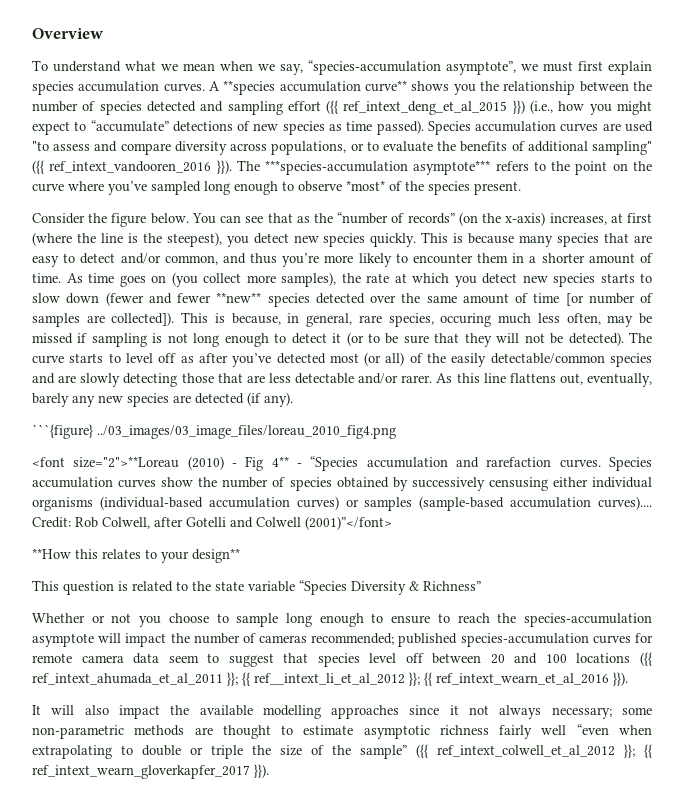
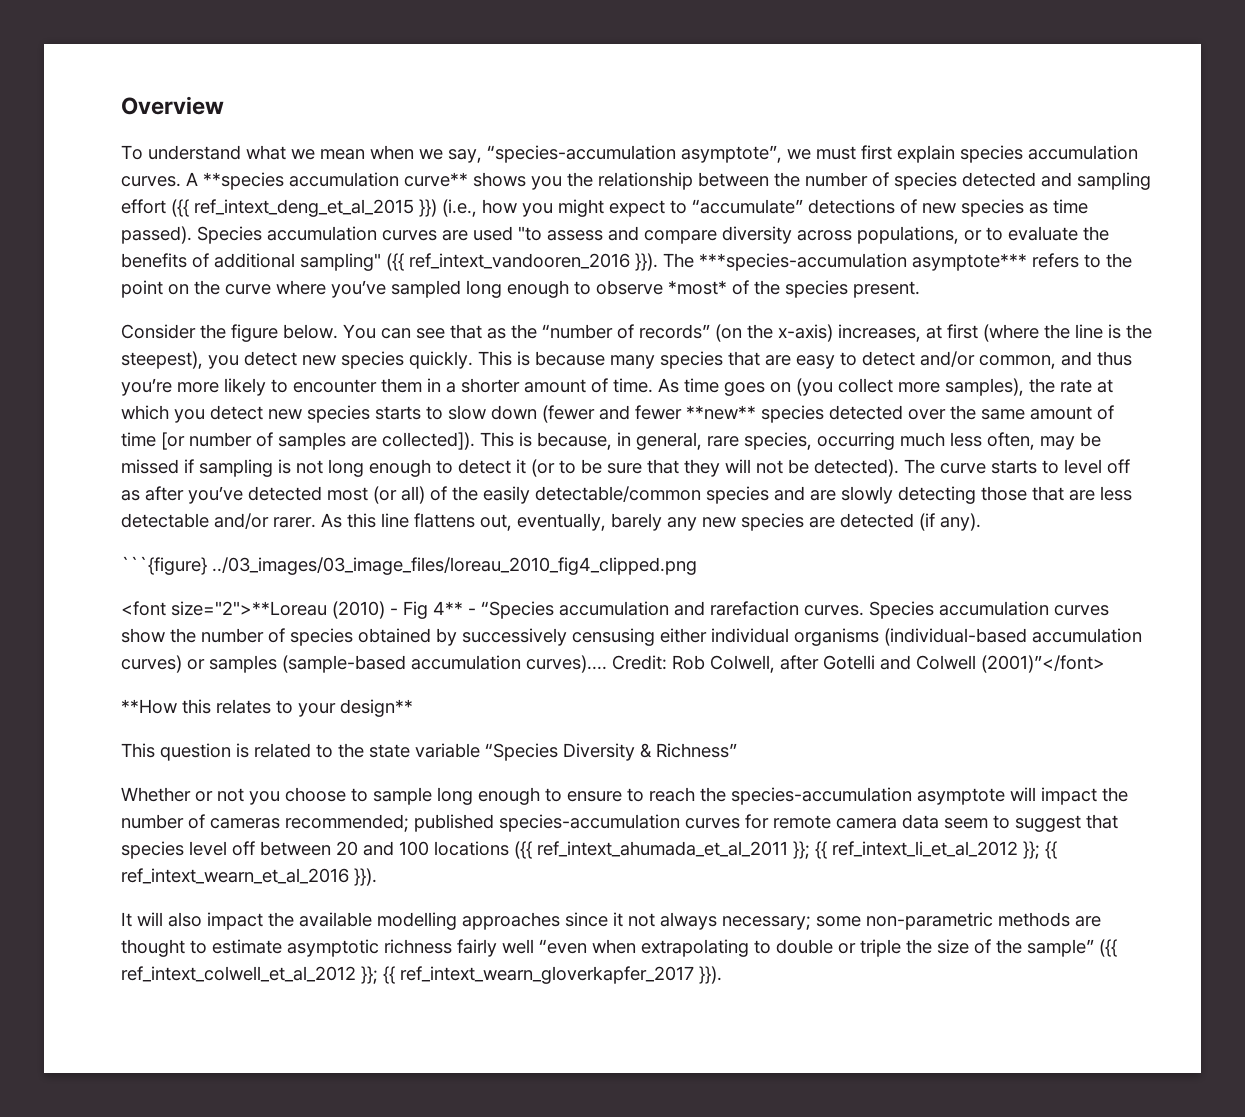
- This is because, in general, rare species, occuring much less often, may be missed if sampling is not long enough to detect it (or to be sure that they will not be detected).
+ This is because, in general, rare species, occurring much less often, may be missed if sampling is not long enough to detect it (or to be sure that they will not be detected).
- ```{figure} ../03_images/03_image_files/loreau_2010_fig4.png
+ ```{figure} ../03_images/03_image_files/loreau_2010_fig4_clipped.png
- Whether or not you choose to sample long enough to ensure to reach the species-accumulation asymptote will impact the number of cameras recommended; published species-accumulation curves for remote camera data seem to suggest that species level off between 20 and 100 locations ({{ ref_intext_ahumada_et_al_2011 }}; {{ ref__intext_li_et_al_2012 }}; {{ ref_intext_wearn_et_al_2016 }}).
+ Whether or not you choose to sample long enough to ensure to reach the species-accumulation asymptote will impact the number of cameras recommended; published species-accumulation curves for remote camera data seem to suggest that species level off between 20 and 100 locations ({{ ref_intext_ahumada_et_al_2011 }}; {{ ref_intext_li_et_al_2012 }}; {{ ref_intext_wearn_et_al_2016 }}).

